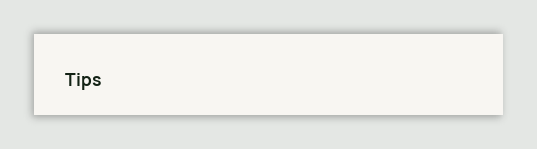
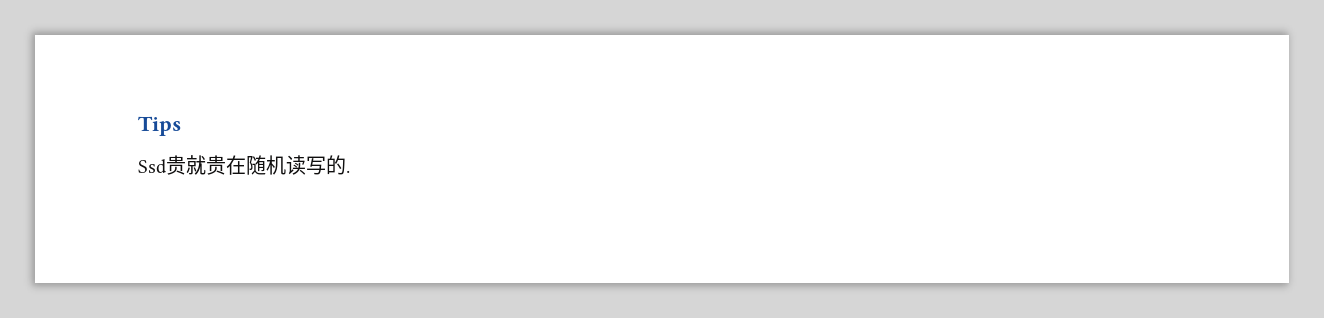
+ Ssd贵就贵在随机读写的.

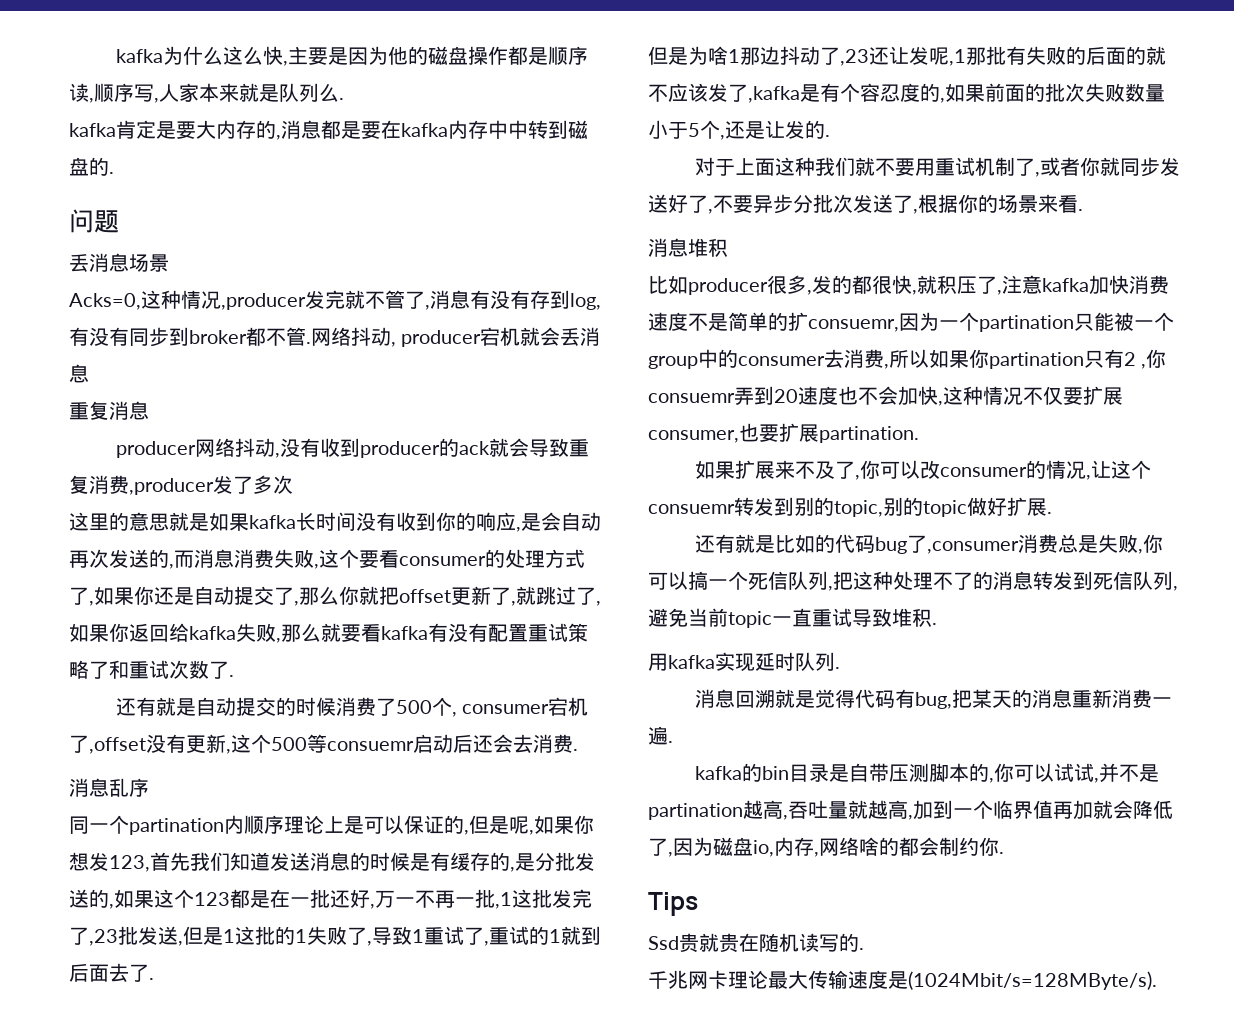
+ kafka为什么这么快,主要是因为他的磁盘操作都是顺序读,顺序写,人家本来就是队列么.
+ kafka肯定是要大内存的,消息都是要在kafka内存中中转到磁盘的.
+ 问题
+ 丢消息场景
+ Acks=0,这种情况,producer发完就不管了,消息有没有存到log,有没有同步到broker都不管.网络抖动, producer宕机就会丢消息
+ 重复消息
+ producer网络抖动,没有收到producer的ack就会导致重复消费,producer发了多次
+ 这里的意思就是如果kafka长时间没有收到你的响应,是会自动再次发送的,而消息消费失败,这个要看consumer的处理方式了,如果你还是自动提交了,那么你就把offset更新了,就跳过了,如果你返回给kafka失败,那么就要看kafka有没有配置重试策略了和重试次数了.
+ 还有就是自动提交的时候消费了500个, consumer宕机了,offset没有更新,这个500等consuemr启动后还会去消费.
+ 消息乱序
+ 同一个partination内顺序理论上是可以保证的,但是呢,如果你想发123,首先我们知道发送消息的时候是有缓存的,是分批发送的,如果这个123都是在一批还好,万一不再一批,1这批发完了,23批发送,但是1这批的1失败了,导致1重试了,重试的1就到后面去了.
+ 但是为啥1那边抖动了,23还让发呢,1那批有失败的后面的就不应该发了,kafka是有个容忍度的,如果前面的批次失败数量小于5个,还是让发的.
+ 对于上面这种我们就不要用重试机制了,或者你就同步发送好了,不要异步分批次发送了,根据你的场景来看.
+ 消息堆积
+ 比如producer很多,发的都很快,就积压了,注意kafka加快消费速度不是简单的扩consuemr,因为一个partination只能被一个group中的consumer去消费,所以如果你partination只有2 ,你consuemr弄到20速度也不会加快,这种情况不仅要扩展consumer,也要扩展partination.
+ 如果扩展来不及了,你可以改consumer的情况,让这个consuemr转发到别的topic,别的topic做好扩展.
+ 还有就是比如的代码bug了,consumer消费总是失败,你可以搞一个死信队列,把这种处理不了的消息转发到死信队列,避免当前topic一直重试导致堆积.
+ 用kafka实现延时队列.
+ 消息回溯就是觉得代码有bug,把某天的消息重新消费一遍.
+ kafka的bin目录是自带压测脚本的,你可以试试,并不是partination越高,吞吐量就越高,加到一个临界值再加就会降低了,因为磁盘io,内存,网络啥的都会制约你.
+ 千兆网卡理论最大传输速度是(1024Mbit/s=128MByte/s).

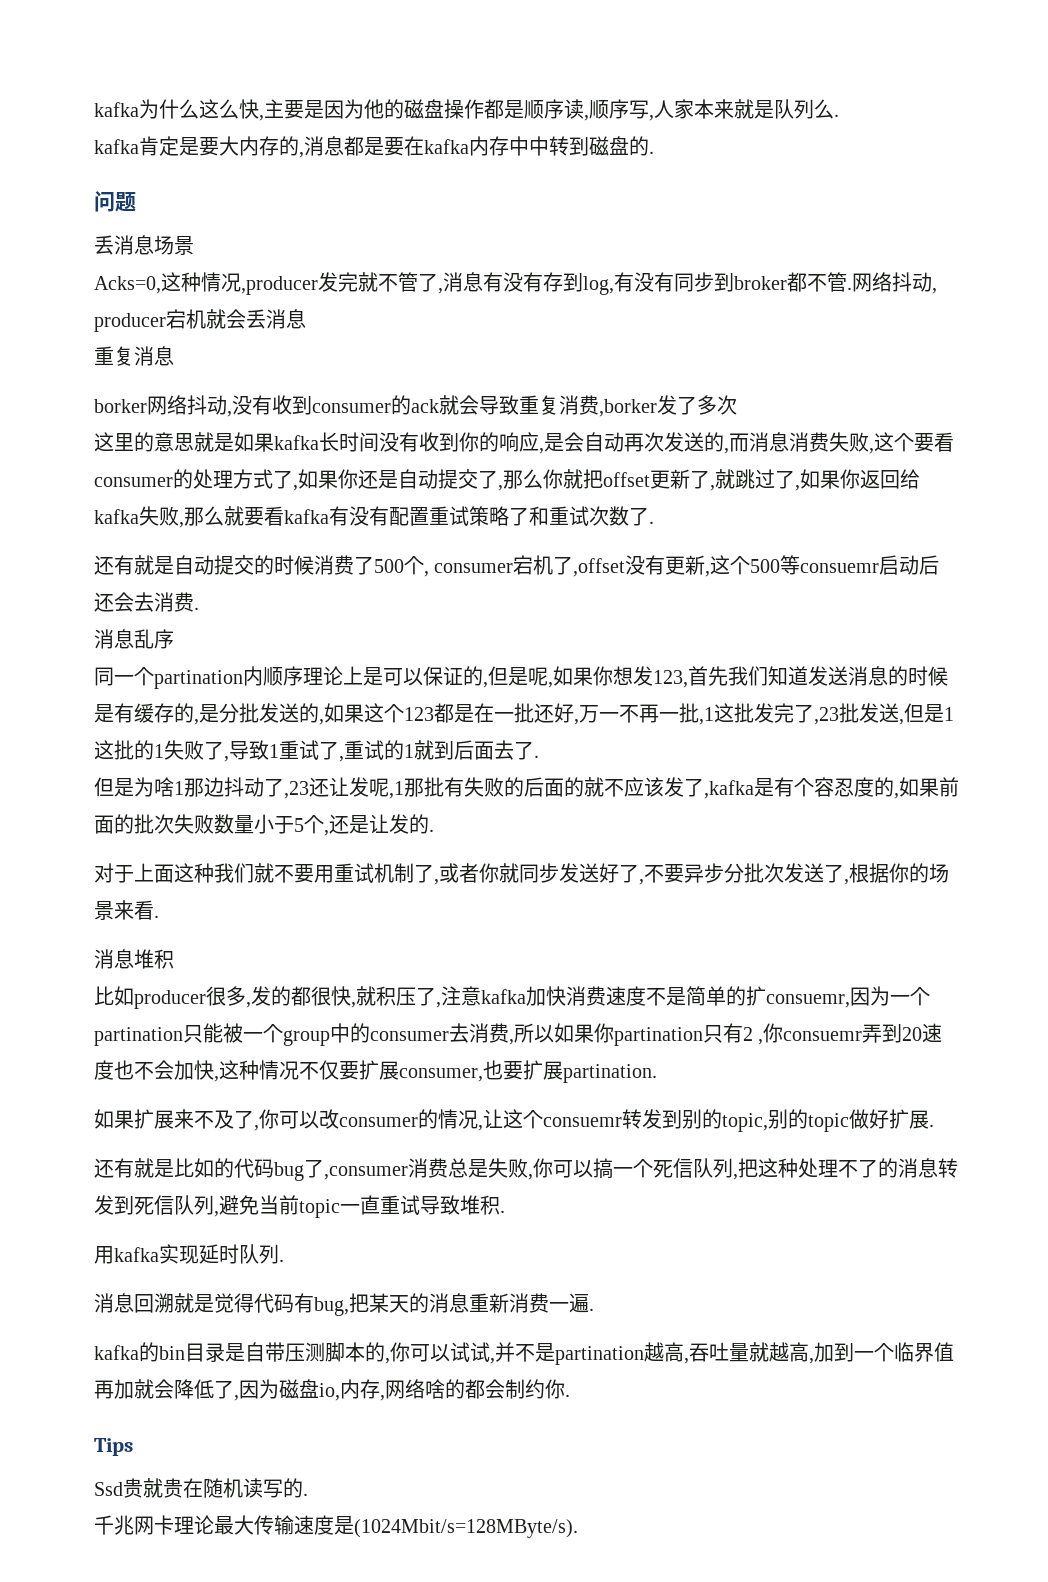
- producer网络抖动,没有收到producer的ack就会导致重复消费,producer发了多次
+ borker网络抖动,没有收到consumer的ack就会导致重复消费,borker发了多次

